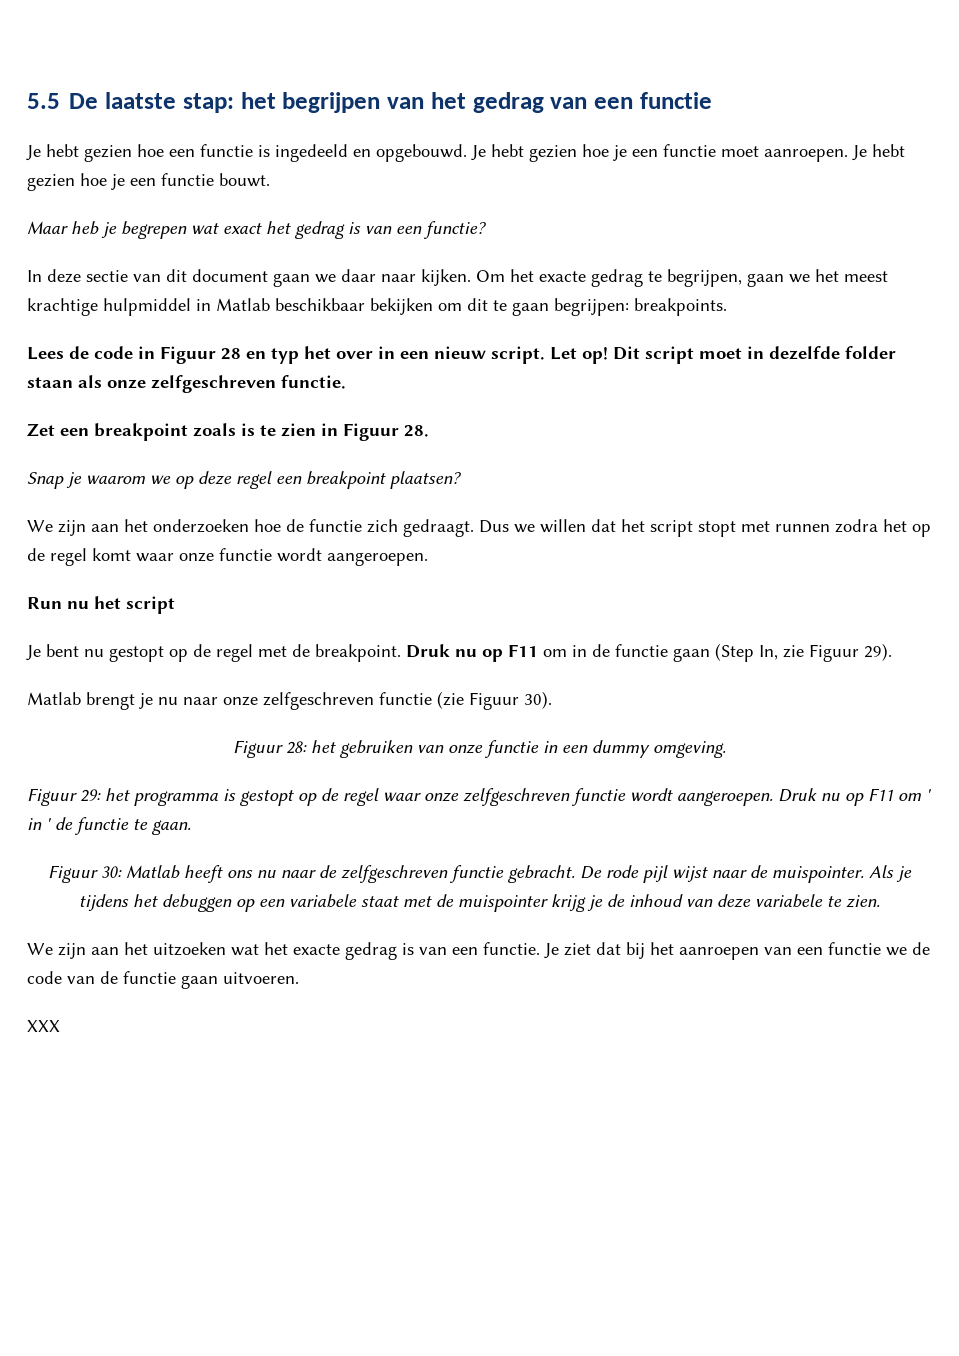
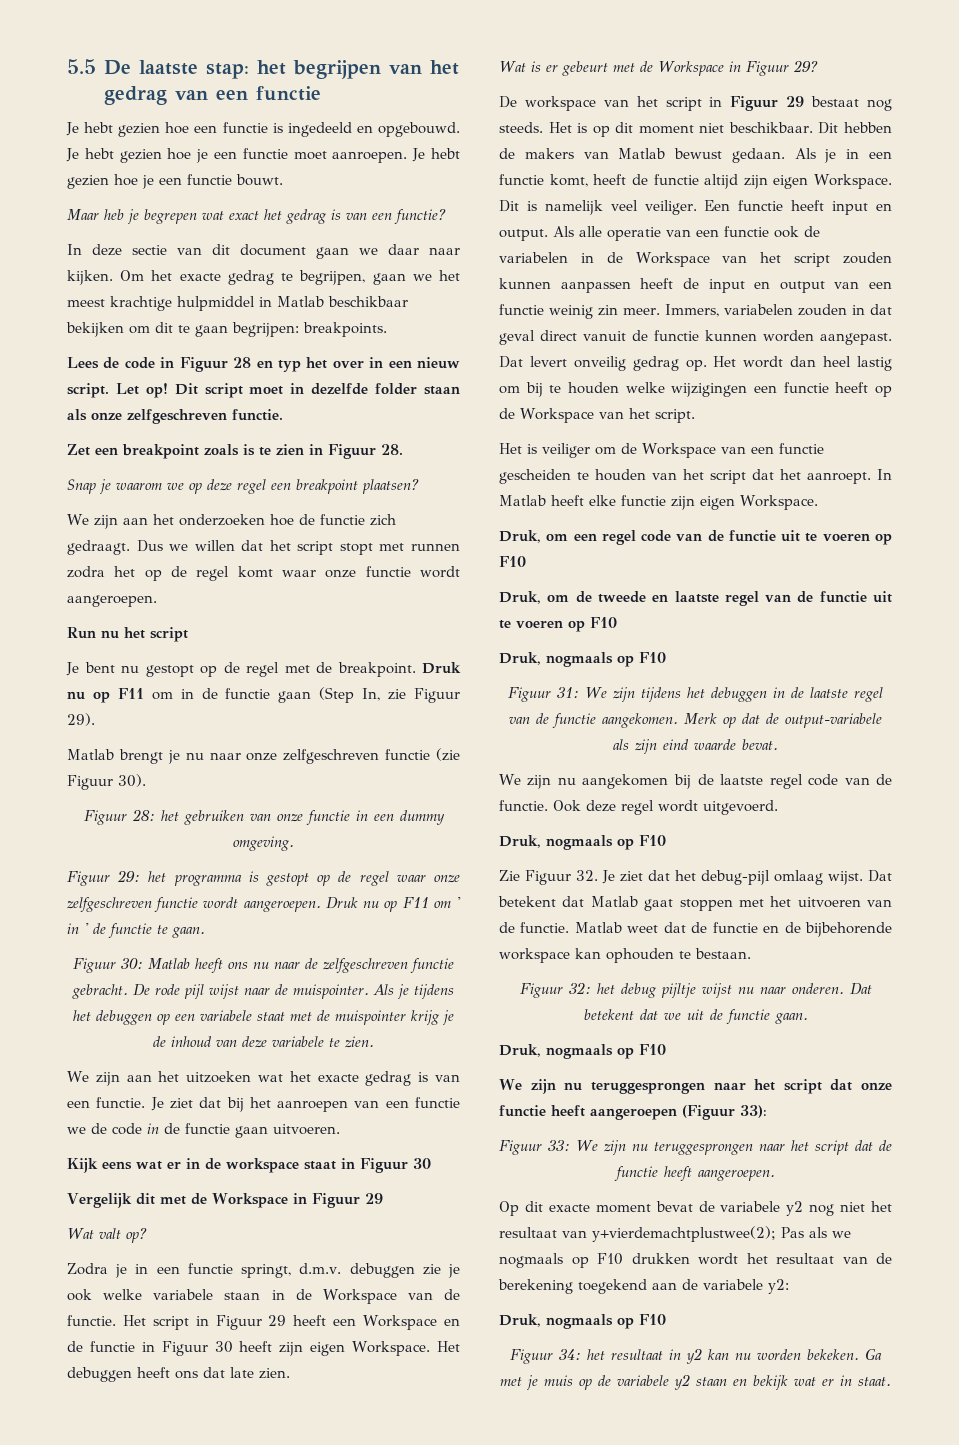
- Je ziet dat bij het aanroepen van een functie we de code van de functie gaan uitvoeren.
+ Je ziet dat bij het aanroepen van een functie we de code in de functie gaan uitvoeren.
- XXX
+ Kijk eens wat er in de workspace staat in Figuur 30
+ Vergelijk dit met de Workspace in Figuur 29
+ Wat valt op?
+ Zodra je in een functie springt, d.m.v. debuggen zie je ook welke variabele staan in de Workspace van de functie. Het script in Figuur 29 heeft een Workspace en de functie in Figuur 30 heeft zijn eigen Workspace. Het debuggen heeft ons dat late zien.
+ Wat is er gebeurt met de Workspace in Figuur 29?
+ De workspace van het script in Figuur 29 bestaat nog steeds. Het is op dit moment niet beschikbaar. Dit hebben de makers van Matlab bewust gedaan. Als je in een functie komt, heeft de functie altijd zijn eigen Workspace. Dit is namelijk veel veiliger. Een functie heeft input en output. Als alle operatie van een functie ook de variabelen in de Workspace van het script zouden kunnen aanpassen heeft de input en output van een functie weinig zin meer. Immers, variabelen zouden in dat geval direct vanuit de functie kunnen worden aangepast. Dat levert onveilig gedrag op. Het wordt dan heel lastig om bij te houden welke wijzigingen een functie heeft op de Workspace van het script.
+ Het is veiliger om de Workspace van een functie gescheiden te houden van het script dat het aanroept. In Matlab heeft elke functie zijn eigen Workspace.
+ Druk, om een regel code van de functie uit te voeren op F10
+ Druk, om de tweede en laatste regel van de functie uit te voeren op F10
+ Druk, nogmaals op F10
+ Figuur 31: We zijn tijdens het debuggen in de laatste regel van de functie aangekomen. Merk op dat de output-variabele als zijn eind waarde bevat.
+ We zijn nu aangekomen bij de laatste regel code van de functie. Ook deze regel wordt uitgevoerd.
+ Druk, nogmaals op F10
+ Zie Figuur 32. Je ziet dat het debug-pijl omlaag wijst. Dat betekent dat Matlab gaat stoppen met het uitvoeren van de functie. Matlab weet dat de functie en de bijbehorende workspace kan ophouden te bestaan.
+ Figuur 32: het debug pijltje wijst nu naar onderen. Dat betekent dat we uit de functie gaan.
+ Druk, nogmaals op F10
+ We zijn nu teruggesprongen naar het script dat onze functie heeft aangeroepen (Figuur 33):
+ Figuur 33: We zijn nu teruggesprongen naar het script dat de functie heeft aangeroepen.
+ Op dit exacte moment bevat de variabele y2 nog niet het resultaat van y+vierdemachtplustwee(2); Pas als we nogmaals op F10 drukken wordt het resultaat van de berekening toegekend aan de variabele y2:
+ Druk, nogmaals op F10
+ Figuur 34: het resultaat in y2 kan nu worden bekeken. Ga met je muis op de variabele y2 staan en bekijk wat er in staat.

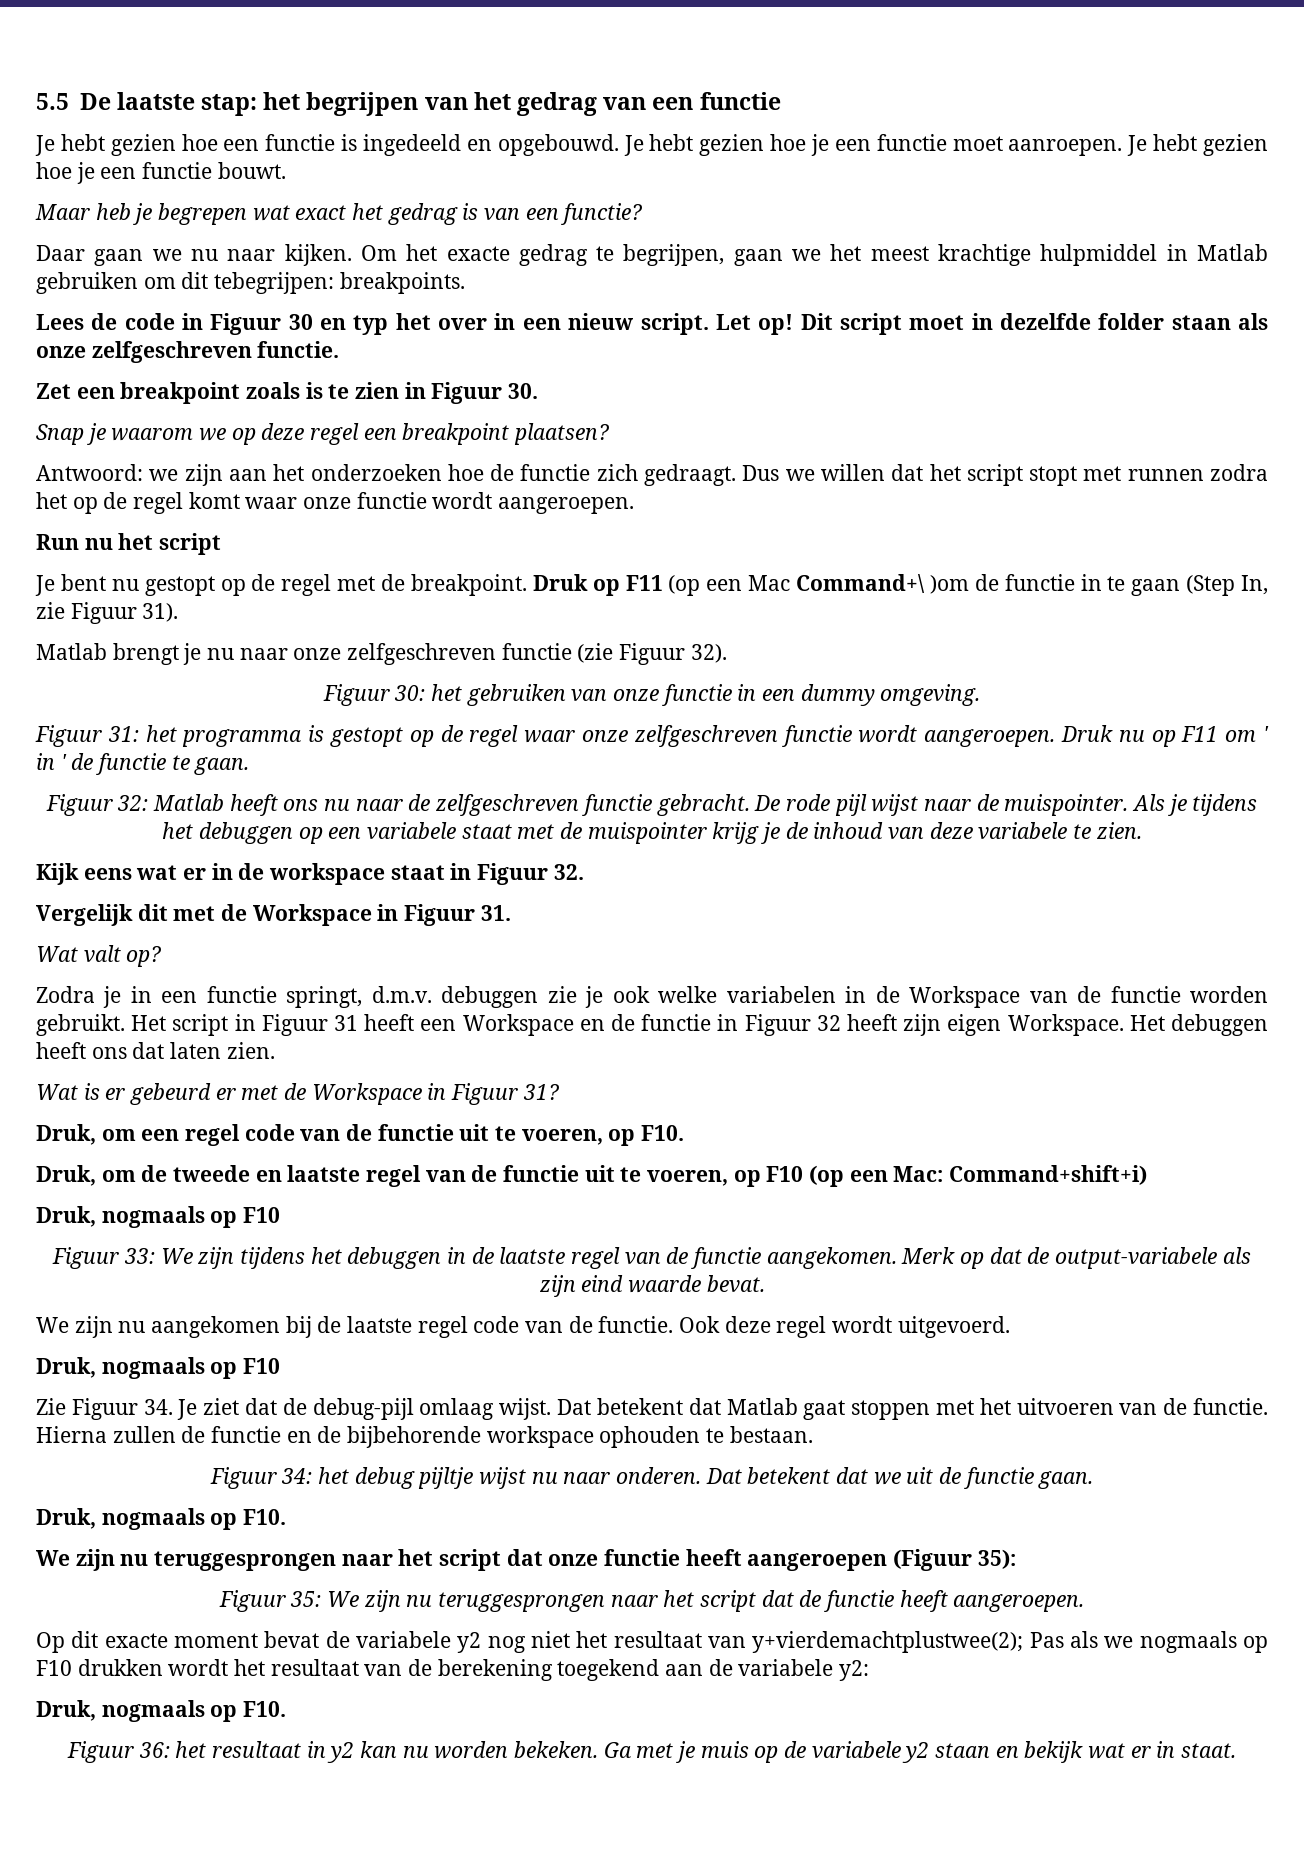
- In deze sectie van dit document gaan we daar naar kijken.
+ Daar gaan we nu naar kijken.
- Om het exacte gedrag te begrijpen, gaan we het meest krachtige hulpmiddel in Matlab beschikbaar bekijken om dit te gaan begrijpen: breakpoints.
+ Om het exacte gedrag te begrijpen, gaan we het meest krachtige hulpmiddel in Matlab gebruiken om dit tebegrijpen: breakpoints.
- Lees de code in Figuur 28 en typ het over in een nieuw script.
+ Lees de code in Figuur 30 en typ het over in een nieuw script.
- Zet een breakpoint zoals is te zien in Figuur 28.
+ Zet een breakpoint zoals is te zien in Figuur 30.
- We zijn aan het onderzoeken hoe de functie zich gedraagt.
+ Antwoord: we zijn aan het onderzoeken hoe de functie zich gedraagt.
- Druk nu op F11 om in de functie gaan (Step In, zie Figuur 29).
+ Druk op F11 (op een Mac Command+\ )om de functie in te gaan (Step In, zie Figuur 31).
- Matlab brengt je nu naar onze zelfgeschreven functie (zie Figuur 30).
- Figuur 28: het gebruiken van onze functie in een dummy omgeving.
+ Matlab brengt je nu naar onze zelfgeschreven functie (zie Figuur 32).
+ Figuur 30: het gebruiken van onze functie in een dummy omgeving.
- Figuur 29: het programma is gestopt op de regel waar onze zelfgeschreven functie wordt aangeroepen.
+ Figuur 31: het programma is gestopt op de regel waar onze zelfgeschreven functie wordt aangeroepen.
- Figuur 30: Matlab heeft ons nu naar de zelfgeschreven functie gebracht.
+ Figuur 32: Matlab heeft ons nu naar de zelfgeschreven functie gebracht.
- We zijn aan het uitzoeken wat het exacte gedrag is van een functie. Je ziet dat bij het aanroepen van een functie we de code in de functie gaan uitvoeren.
- Kijk eens wat er in de workspace staat in Figuur 30
+ Kijk eens wat er in de workspace staat in Figuur 32.
- Vergelijk dit met de Workspace in Figuur 29
+ Vergelijk dit met de Workspace in Figuur 31.
- Zodra je in een functie springt, d.m.v. debuggen zie je ook welke variabele staan in de Workspace van de functie.
+ Zodra je in een functie springt, d.m.v. debuggen zie je ook welke variabelen in de Workspace van de functie worden gebruikt.
- Het script in Figuur 29 heeft een Workspace en de functie in Figuur 30 heeft zijn eigen Workspace.
+ Het script in Figuur 31 heeft een Workspace en de functie in Figuur 32 heeft zijn eigen Workspace.
- Het debuggen heeft ons dat late zien.
+ Het debuggen heeft ons dat laten zien.
- Wat is er gebeurt met de Workspace in Figuur 29?
- De workspace van het script in Figuur 29 bestaat nog steeds. Het is op dit moment niet beschikbaar. Dit hebben de makers van Matlab bewust gedaan. Als je in een functie komt, heeft de functie altijd zijn eigen Workspace. Dit is namelijk veel veiliger. Een functie heeft input en output. Als alle operatie van een functie ook de variabelen in de Workspace van het script zouden kunnen aanpassen heeft de input en output van een functie weinig zin meer. Immers, variabelen zouden in dat geval direct vanuit de functie kunnen worden aangepast. Dat levert onveilig gedrag op. Het wordt dan heel lastig om bij te houden welke wijzigingen een functie heeft op de Workspace van het script.
- Het is veiliger om de Workspace van een functie gescheiden te houden van het script dat het aanroept. In Matlab heeft elke functie zijn eigen Workspace.
+ Wat is er gebeurd er met de Workspace in Figuur 31?
- Druk, om een regel code van de functie uit te voeren op F10
+ Druk, om een regel code van de functie uit te voeren, op F10.
- Druk, om de tweede en laatste regel van de functie uit te voeren op F10
+ Druk, om de tweede en laatste regel van de functie uit te voeren, op F10 (op een Mac: Command+shift+i)
  Druk, nogmaals op F10
- Figuur 31: We zijn tijdens het debuggen in de laatste regel van de functie aangekomen.
+ Figuur 33: We zijn tijdens het debuggen in de laatste regel van de functie aangekomen.
- Zie Figuur 32. Je ziet dat het debug-pijl omlaag wijst.
+ Zie Figuur 34. Je ziet dat de debug-pijl omlaag wijst.
- Matlab weet dat de functie en de bijbehorende workspace kan ophouden te bestaan.
+ Hierna zullen de functie en de bijbehorende workspace ophouden te bestaan.
- Figuur 32: het debug pijltje wijst nu naar onderen.
+ Figuur 34: het debug pijltje wijst nu naar onderen.
  Dat betekent dat we uit de functie gaan.
- Druk, nogmaals op F10
+ Druk, nogmaals op F10.
- We zijn nu teruggesprongen naar het script dat onze functie heeft aangeroepen (Figuur 33):
- Figuur 33: We zijn nu teruggesprongen naar het script dat de functie heeft aangeroepen.
+ We zijn nu teruggesprongen naar het script dat onze functie heeft aangeroepen (Figuur 35):
+ Figuur 35: We zijn nu teruggesprongen naar het script dat de functie heeft aangeroepen.
  Op dit exacte moment bevat de variabele y2 nog niet het resultaat van y+vierdemachtplustwee(2); Pas als we nogmaals op F10 drukken wordt het resultaat van de berekening toegekend aan de variabele y2:
- Druk, nogmaals op F10
- Figuur 34: het resultaat in y2 kan nu worden bekeken.
+ Druk, nogmaals op F10.
+ Figuur 36: het resultaat in y2 kan nu worden bekeken.

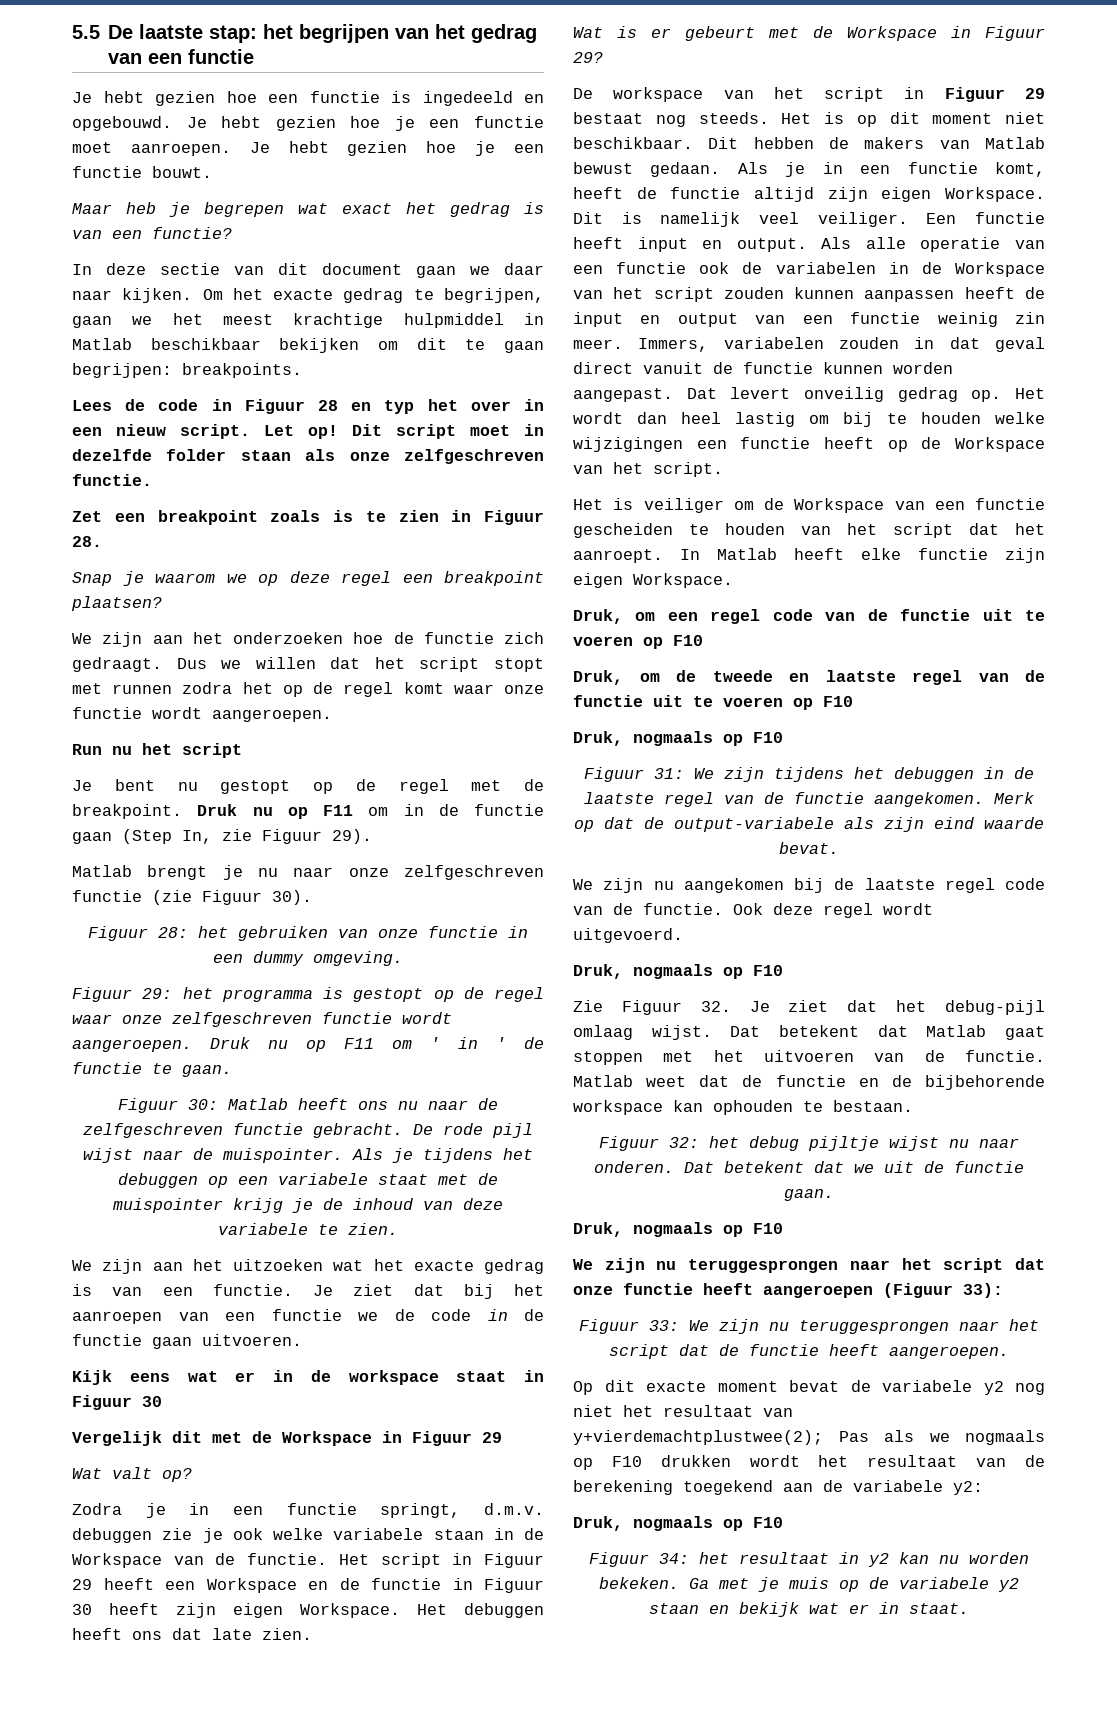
- Daar gaan we nu naar kijken.
+ In deze sectie van dit document gaan we daar naar kijken.
- Om het exacte gedrag te begrijpen, gaan we het meest krachtige hulpmiddel in Matlab gebruiken om dit tebegrijpen: breakpoints.
+ Om het exacte gedrag te begrijpen, gaan we het meest krachtige hulpmiddel in Matlab beschikbaar bekijken om dit te gaan begrijpen: breakpoints.
- Lees de code in Figuur 30 en typ het over in een nieuw script.
+ Lees de code in Figuur 28 en typ het over in een nieuw script.
- Zet een breakpoint zoals is te zien in Figuur 30.
+ Zet een breakpoint zoals is te zien in Figuur 28.
- Antwoord: we zijn aan het onderzoeken hoe de functie zich gedraagt.
+ We zijn aan het onderzoeken hoe de functie zich gedraagt.
- Druk op F11 (op een Mac Command+\ )om de functie in te gaan (Step In, zie Figuur 31).
+ Druk nu op F11 om in de functie gaan (Step In, zie Figuur 29).
- Matlab brengt je nu naar onze zelfgeschreven functie (zie Figuur 32).
- Figuur 30: het gebruiken van onze functie in een dummy omgeving.
+ Matlab brengt je nu naar onze zelfgeschreven functie (zie Figuur 30).
+ Figuur 28: het gebruiken van onze functie in een dummy omgeving.
- Figuur 31: het programma is gestopt op de regel waar onze zelfgeschreven functie wordt aangeroepen.
+ Figuur 29: het programma is gestopt op de regel waar onze zelfgeschreven functie wordt aangeroepen.
- Figuur 32: Matlab heeft ons nu naar de zelfgeschreven functie gebracht.
+ Figuur 30: Matlab heeft ons nu naar de zelfgeschreven functie gebracht.
+ We zijn aan het uitzoeken wat het exacte gedrag is van een functie. Je ziet dat bij het aanroepen van een functie we de code in de functie gaan uitvoeren.
- Kijk eens wat er in de workspace staat in Figuur 32.
+ Kijk eens wat er in de workspace staat in Figuur 30
- Vergelijk dit met de Workspace in Figuur 31.
+ Vergelijk dit met de Workspace in Figuur 29
- Zodra je in een functie springt, d.m.v. debuggen zie je ook welke variabelen in de Workspace van de functie worden gebruikt.
+ Zodra je in een functie springt, d.m.v. debuggen zie je ook welke variabele staan in de Workspace van de functie.
- Het script in Figuur 31 heeft een Workspace en de functie in Figuur 32 heeft zijn eigen Workspace.
+ Het script in Figuur 29 heeft een Workspace en de functie in Figuur 30 heeft zijn eigen Workspace.
- Het debuggen heeft ons dat laten zien.
+ Het debuggen heeft ons dat late zien.
- Wat is er gebeurd er met de Workspace in Figuur 31?
+ Wat is er gebeurt met de Workspace in Figuur 29?
+ De workspace van het script in Figuur 29 bestaat nog steeds. Het is op dit moment niet beschikbaar. Dit hebben de makers van Matlab bewust gedaan. Als je in een functie komt, heeft de functie altijd zijn eigen Workspace. Dit is namelijk veel veiliger. Een functie heeft input en output. Als alle operatie van een functie ook de variabelen in de Workspace van het script zouden kunnen aanpassen heeft de input en output van een functie weinig zin meer. Immers, variabelen zouden in dat geval direct vanuit de functie kunnen worden aangepast. Dat levert onveilig gedrag op. Het wordt dan heel lastig om bij te houden welke wijzigingen een functie heeft op de Workspace van het script.
+ Het is veiliger om de Workspace van een functie gescheiden te houden van het script dat het aanroept. In Matlab heeft elke functie zijn eigen Workspace.
- Druk, om een regel code van de functie uit te voeren, op F10.
+ Druk, om een regel code van de functie uit te voeren op F10
- Druk, om de tweede en laatste regel van de functie uit te voeren, op F10 (op een Mac: Command+shift+i)
+ Druk, om de tweede en laatste regel van de functie uit te voeren op F10
  Druk, nogmaals op F10
- Figuur 33: We zijn tijdens het debuggen in de laatste regel van de functie aangekomen.
+ Figuur 31: We zijn tijdens het debuggen in de laatste regel van de functie aangekomen.
- Zie Figuur 34. Je ziet dat de debug-pijl omlaag wijst.
+ Zie Figuur 32. Je ziet dat het debug-pijl omlaag wijst.
- Hierna zullen de functie en de bijbehorende workspace ophouden te bestaan.
+ Matlab weet dat de functie en de bijbehorende workspace kan ophouden te bestaan.
- Figuur 34: het debug pijltje wijst nu naar onderen.
+ Figuur 32: het debug pijltje wijst nu naar onderen.
  Dat betekent dat we uit de functie gaan.
- Druk, nogmaals op F10.
+ Druk, nogmaals op F10
- We zijn nu teruggesprongen naar het script dat onze functie heeft aangeroepen (Figuur 35):
- Figuur 35: We zijn nu teruggesprongen naar het script dat de functie heeft aangeroepen.
+ We zijn nu teruggesprongen naar het script dat onze functie heeft aangeroepen (Figuur 33):
+ Figuur 33: We zijn nu teruggesprongen naar het script dat de functie heeft aangeroepen.
  Op dit exacte moment bevat de variabele y2 nog niet het resultaat van y+vierdemachtplustwee(2); Pas als we nogmaals op F10 drukken wordt het resultaat van de berekening toegekend aan de variabele y2:
- Druk, nogmaals op F10.
- Figuur 36: het resultaat in y2 kan nu worden bekeken.
+ Druk, nogmaals op F10
+ Figuur 34: het resultaat in y2 kan nu worden bekeken.

